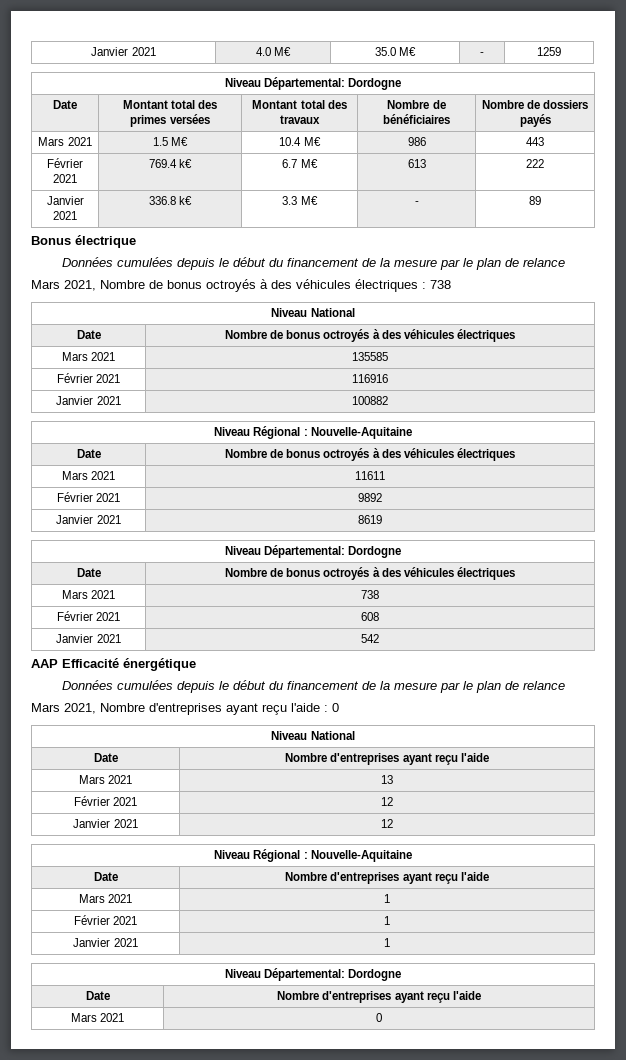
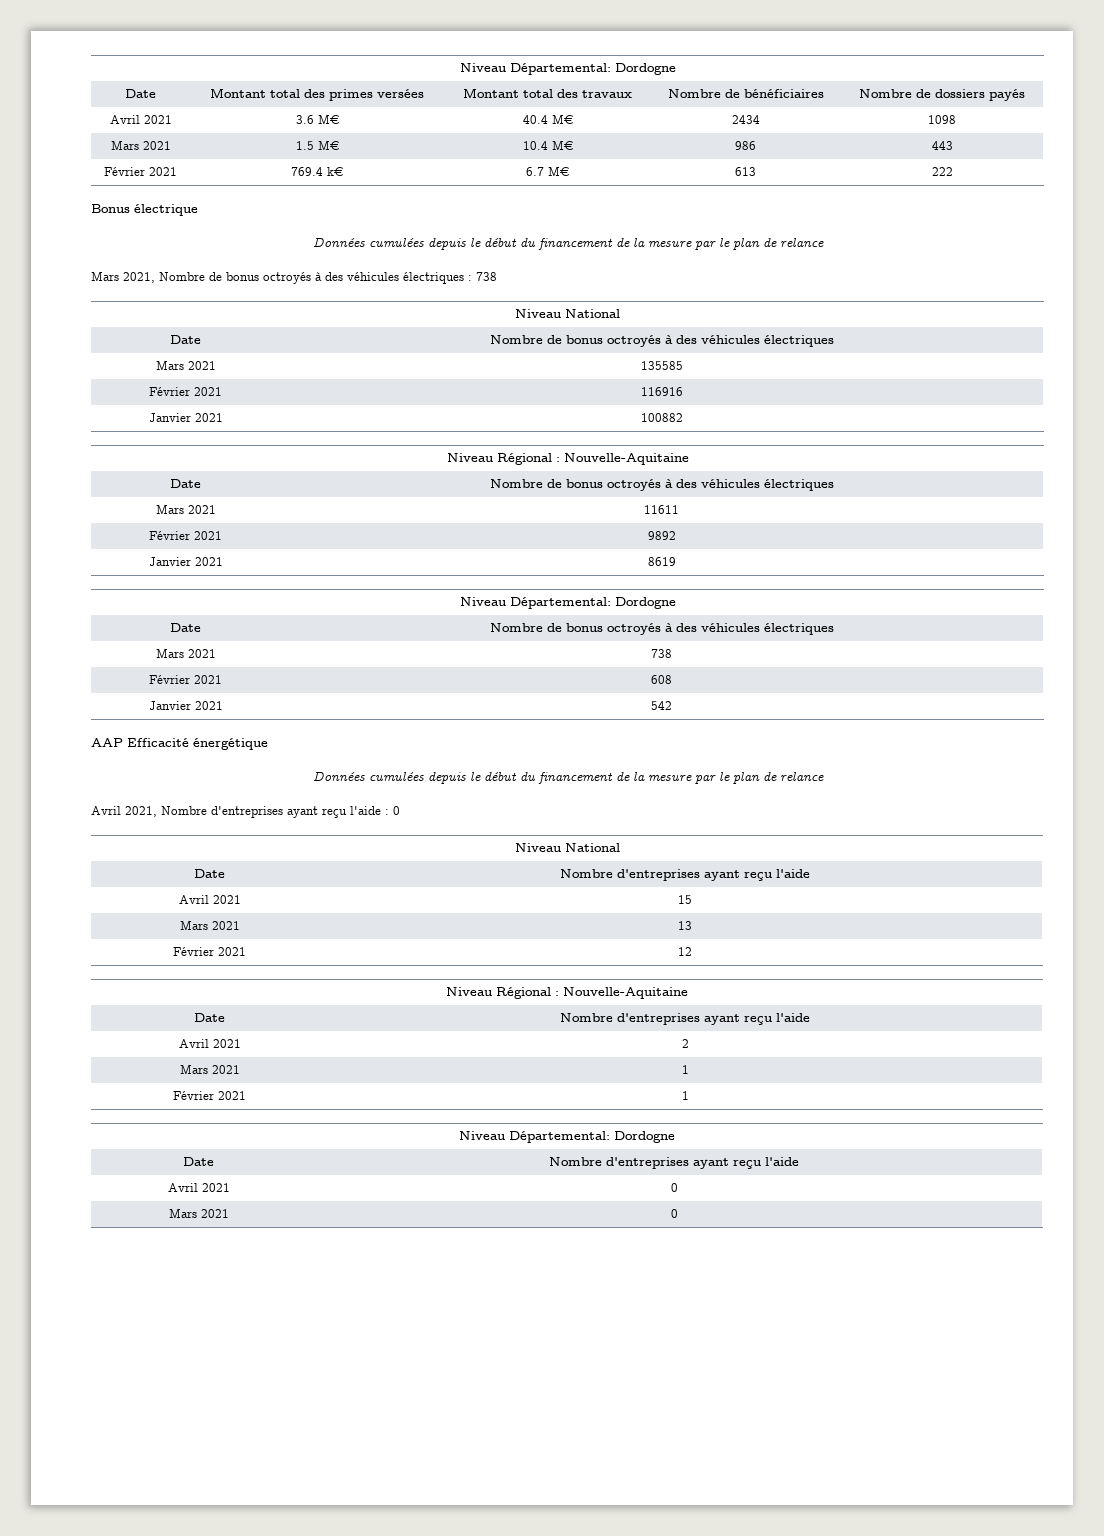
- Janvier 2021 | 4.0 M€ | 35.0 M€ | - | 1259
+ Avril 2021 | 3.6 M€ | 40.4 M€ | 2434 | 1098
- Janvier 2021 | 336.8 k€ | 3.3 M€ | - | 89
- Mars 2021, Nombre d'entreprises ayant reçu l'aide : 0
+ Avril 2021, Nombre d'entreprises ayant reçu l'aide : 0
+ Avril 2021 | 15
- Janvier 2021 | 12
+ Avril 2021 | 2
- Janvier 2021 | 1
+ Avril 2021 | 0

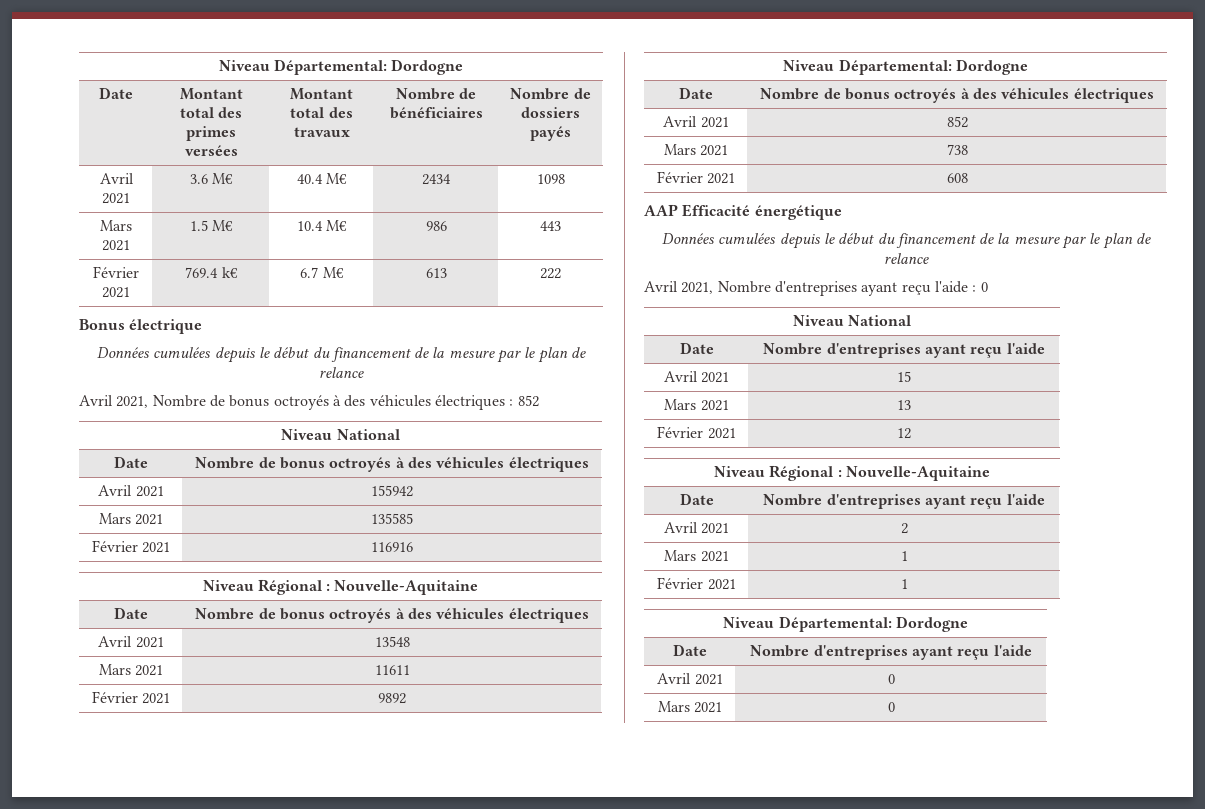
- Mars 2021, Nombre de bonus octroyés à des véhicules électriques : 738
+ Avril 2021, Nombre de bonus octroyés à des véhicules électriques : 852
+ Avril 2021 | 155942
- Janvier 2021 | 100882
+ Avril 2021 | 13548
- Janvier 2021 | 8619
+ Avril 2021 | 852
- Janvier 2021 | 542

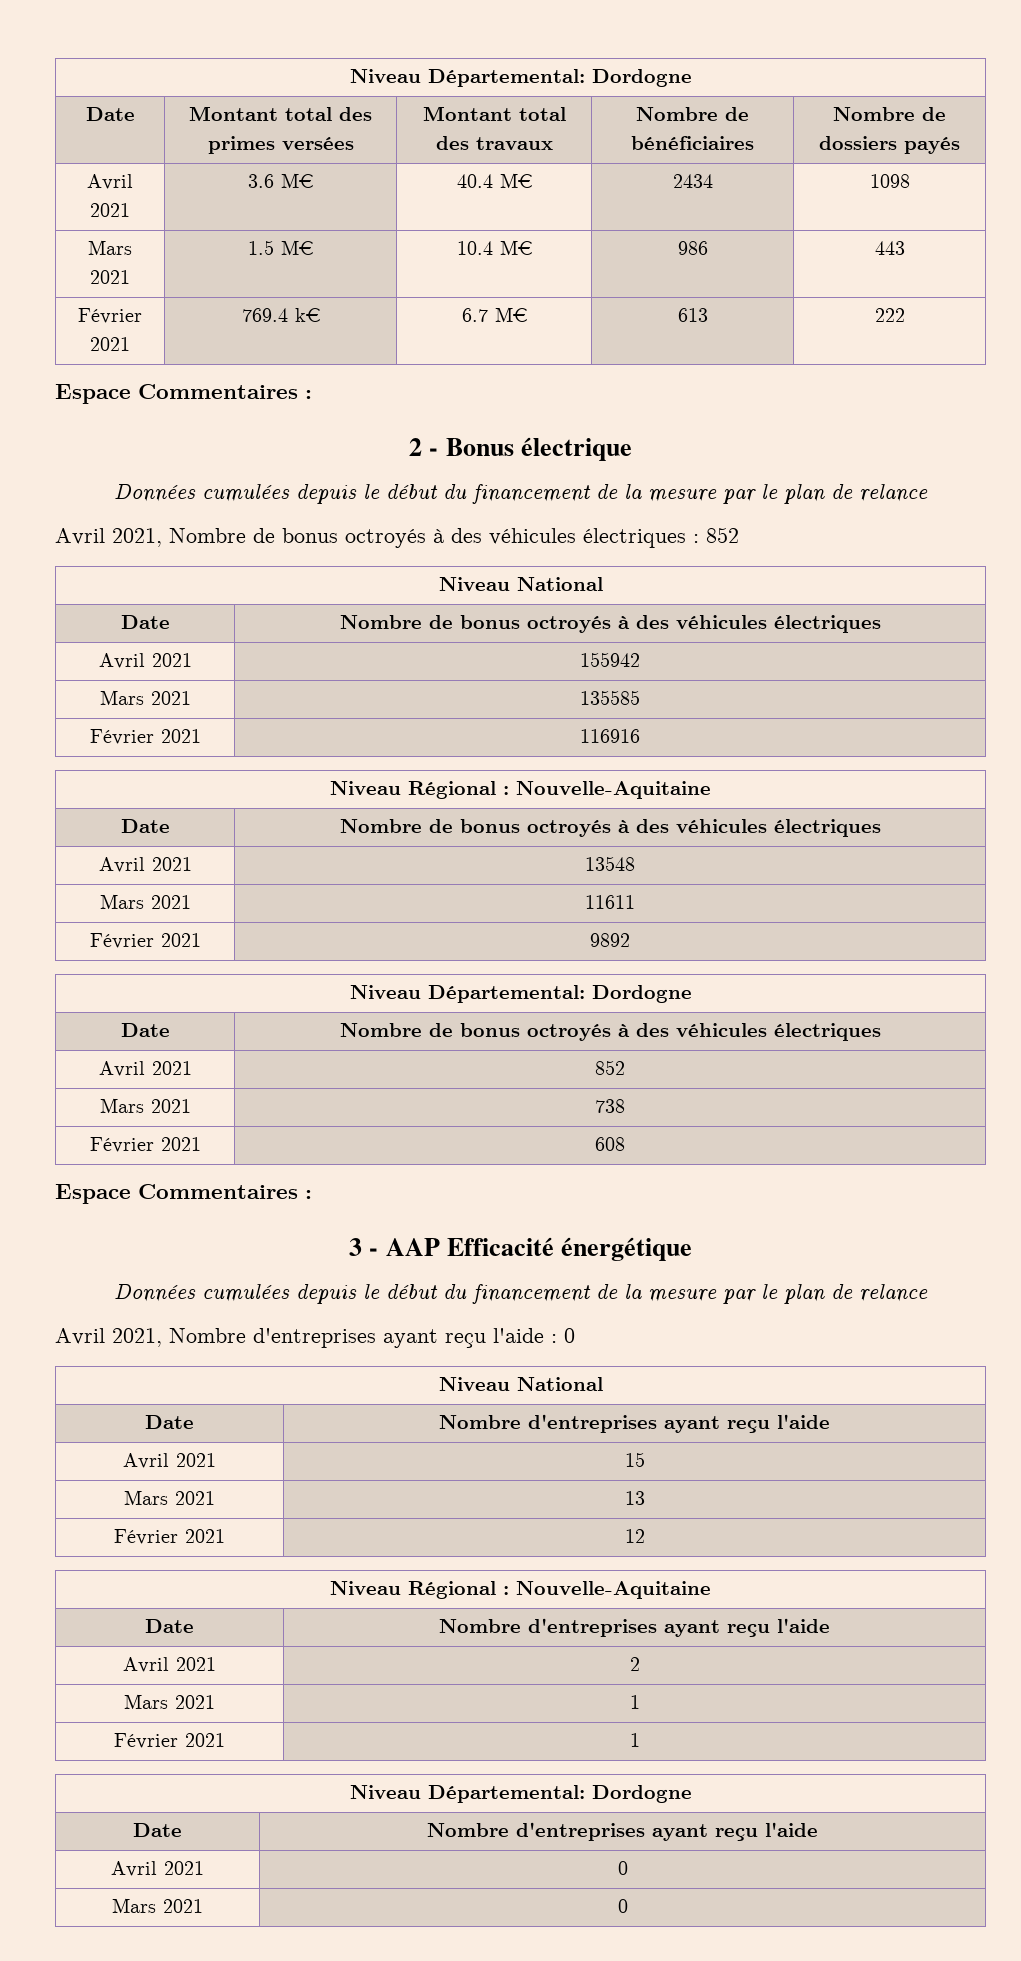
  Février 2021 | 769.4 k€ | 6.7 M€ | 613 | 222
- Bonus électrique
+ Espace Commentaires :
+ 2 - Bonus électrique
  Février 2021 | 608
- AAP Efficacité énergétique
+ Espace Commentaires :
+ 3 - AAP Efficacité énergétique

